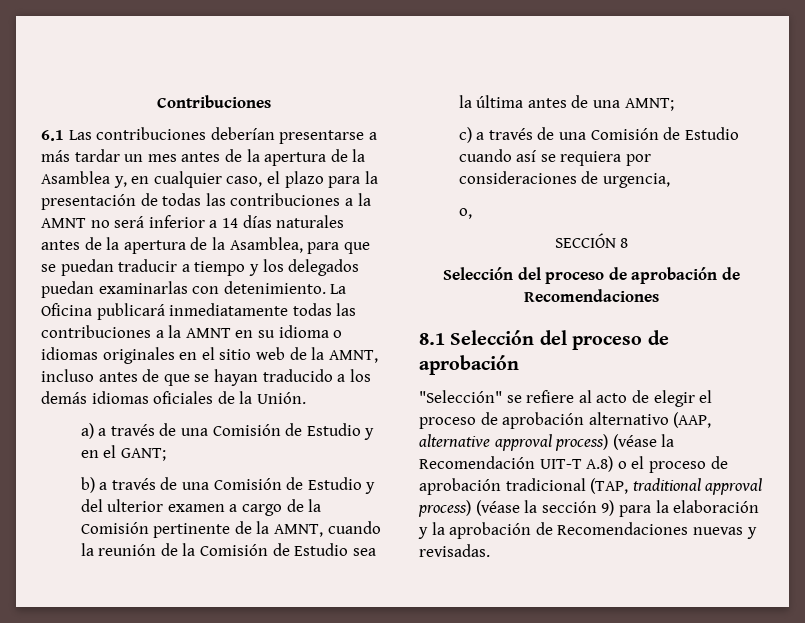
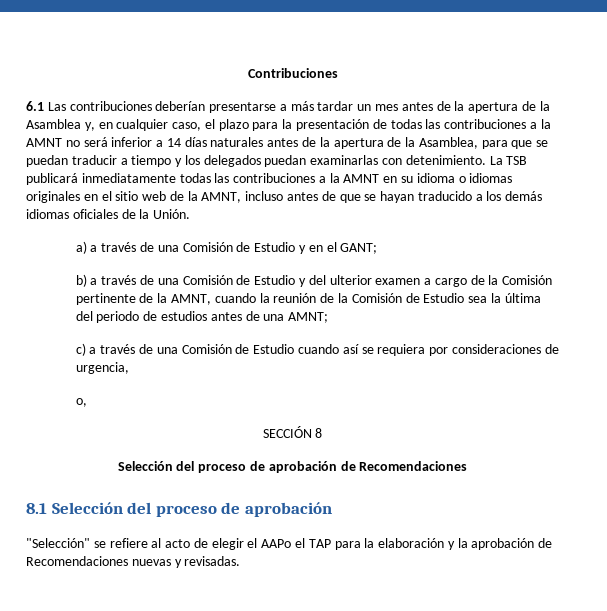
- La Oficina publicará inmediatamente todas las contribuciones a la AMNT en su idioma o idiomas originales en el sitio web de la AMNT, incluso antes de que se hayan traducido a los demás idiomas oficiales de la Unión.
+ La TSB publicará inmediatamente todas las contribuciones a la AMNT en su idioma o idiomas originales en el sitio web de la AMNT, incluso antes de que se hayan traducido a los demás idiomas oficiales de la Unión.
- b) a través de una Comisión de Estudio y del ulterior examen a cargo de la Comisión pertinente de la AMNT, cuando la reunión de la Comisión de Estudio sea la última antes de una AMNT;
+ b) a través de una Comisión de Estudio y del ulterior examen a cargo de la Comisión pertinente de la AMNT, cuando la reunión de la Comisión de Estudio sea la última del periodo de estudios antes de una AMNT;
- "Selección" se refiere al acto de elegir el proceso de aprobación alternativo (AAP, alternative approval process) (véase la Recomendación UIT-T A.8) o el proceso de aprobación tradicional (TAP, traditional approval process) (véase la sección 9) para la elaboración y la aprobación de Recomendaciones nuevas y revisadas.
+ "Selección" se refiere al acto de elegir el AAPo el TAP para la elaboración y la aprobación de Recomendaciones nuevas y revisadas.

